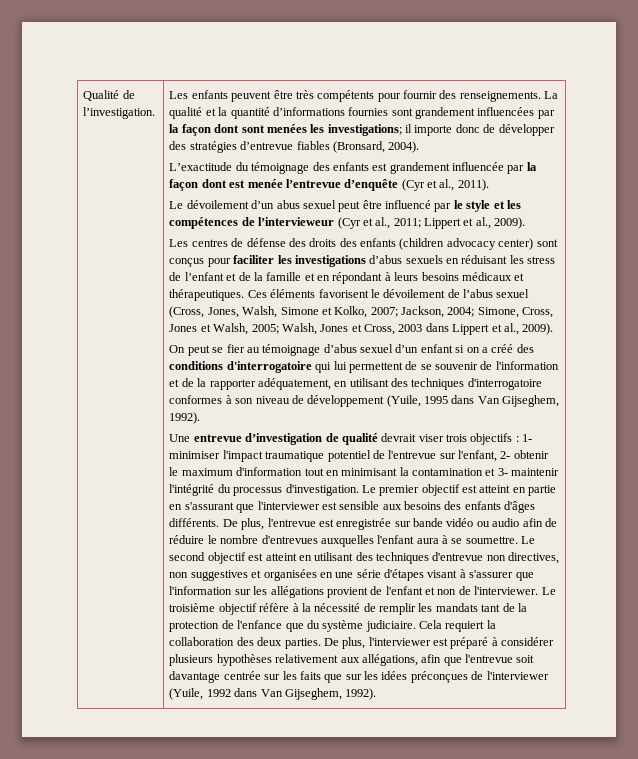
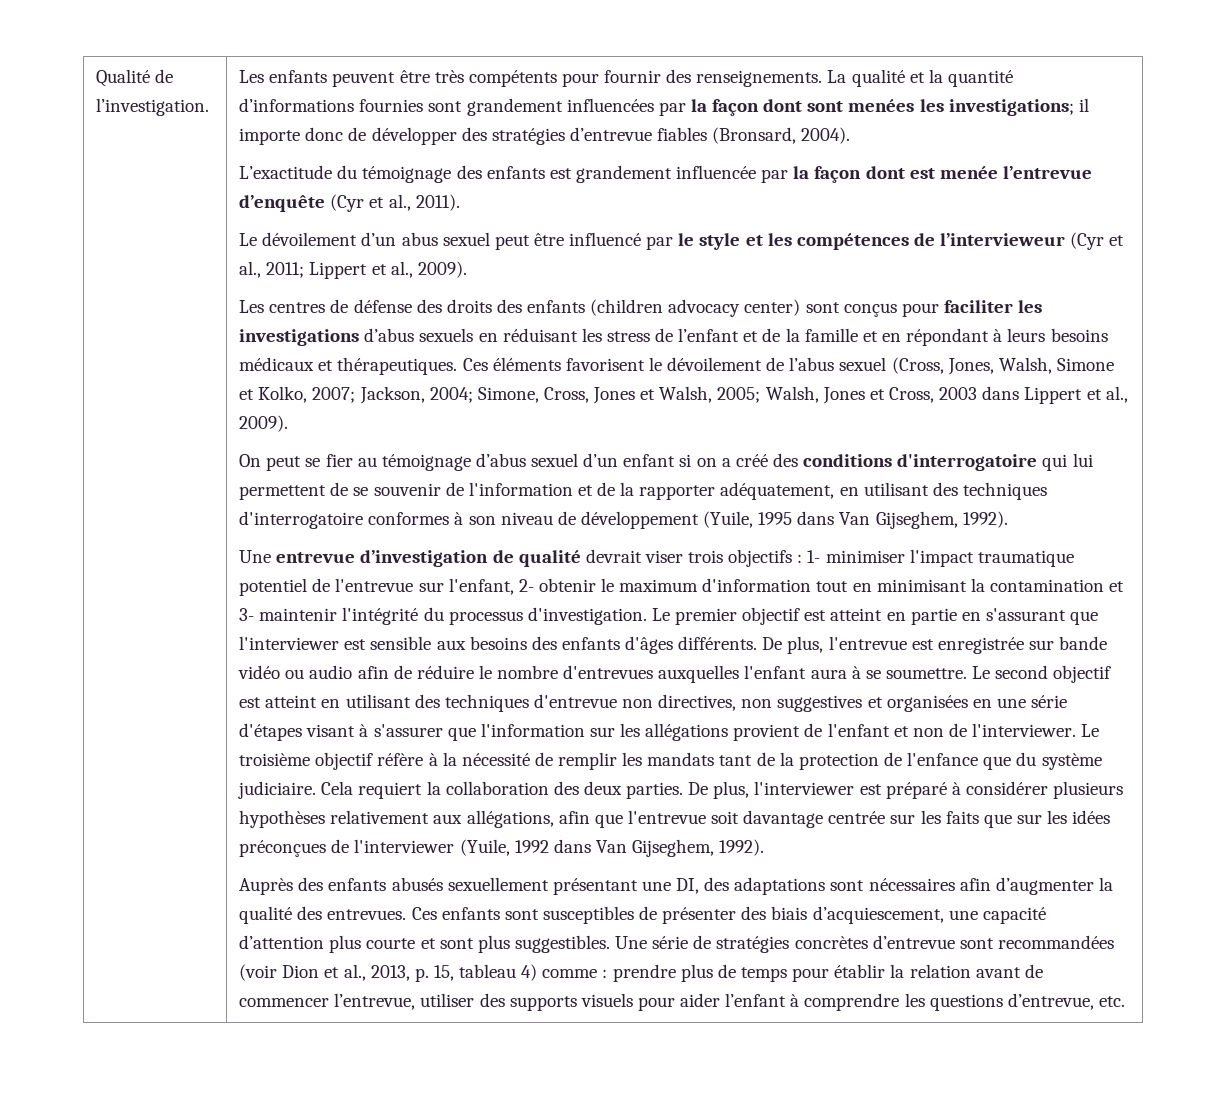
+ Auprès des enfants abusés sexuellement présentant une DI, des adaptations sont nécessaires afin d’augmenter la qualité des entrevues. Ces enfants sont susceptibles de présenter des biais d’acquiescement, une capacité d’attention plus courte et sont plus suggestibles. Une série de stratégies concrètes d’entrevue sont recommandées (voir Dion et al., 2013, p. 15, tableau 4) comme : prendre plus de temps pour établir la relation avant de commencer l’entrevue, utiliser des supports visuels pour aider l’enfant à comprendre les questions d’entrevue, etc.

